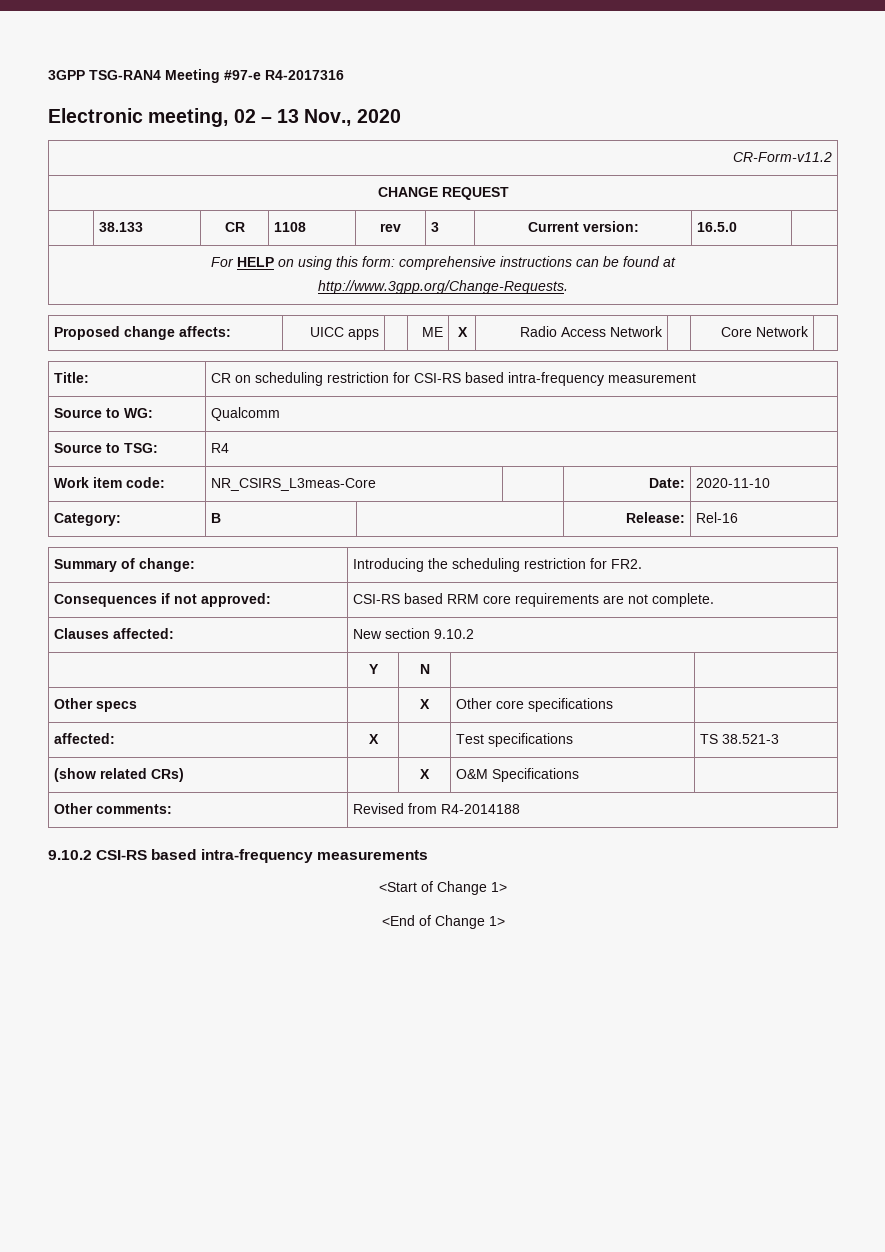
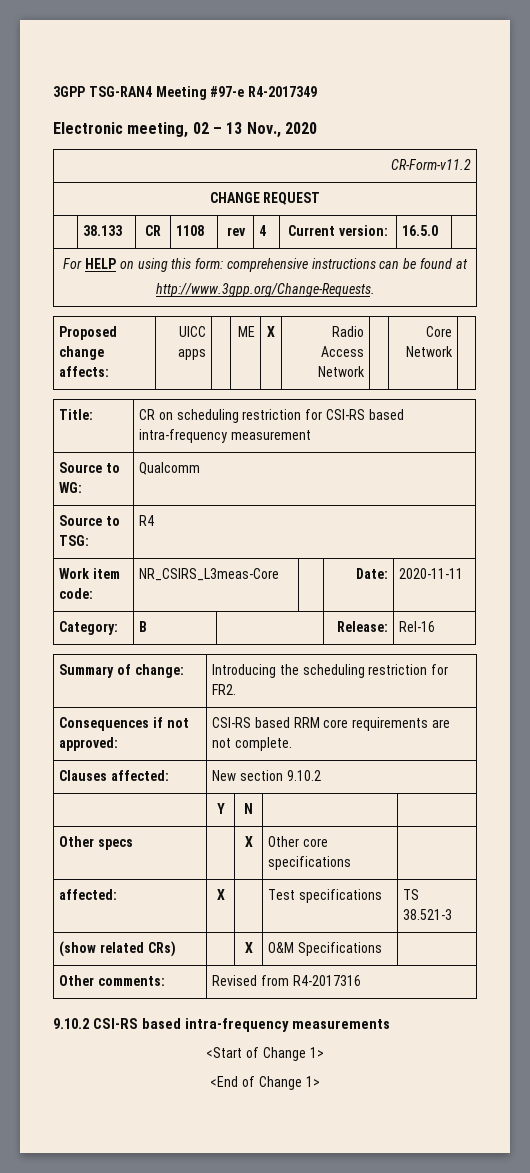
- 3GPP TSG-RAN4 Meeting #97-e R4-2017316
+ 3GPP TSG-RAN4 Meeting #97-e R4-2017349
- | 38.133 | CR | 1108 | rev | 3 | Current version: | 16.5.0 |
+ | 38.133 | CR | 1108 | rev | 4 | Current version: | 16.5.0 |
- Work item code: | NR_CSIRS_L3meas-Core | | Date: | 2020-11-10
+ Work item code: | NR_CSIRS_L3meas-Core | | Date: | 2020-11-11
- Other comments: | Revised from R4-2014188
+ Other comments: | Revised from R4-2017316

